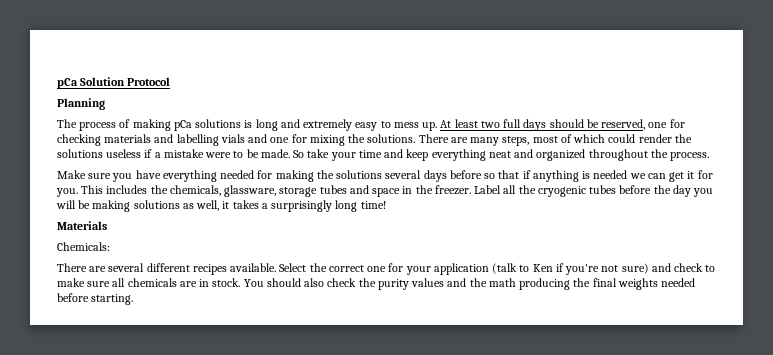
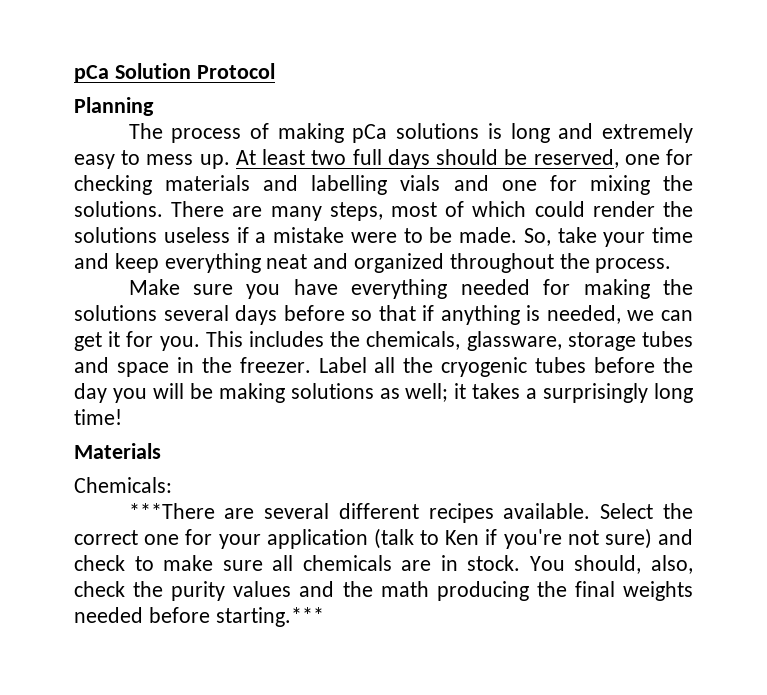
- So take your time and keep everything neat and organized throughout the process.
+ So, take your time and keep everything neat and organized throughout the process.
- Make sure you have everything needed for making the solutions several days before so that if anything is needed we can get it for you.
+ Make sure you have everything needed for making the solutions several days before so that if anything is needed, we can get it for you.
- Label all the cryogenic tubes before the day you will be making solutions as well, it takes a surprisingly long time!
+ Label all the cryogenic tubes before the day you will be making solutions as well; it takes a surprisingly long time!
- There are several different recipes available.
+ ***There are several different recipes available.
- You should also check the purity values and the math producing the final weights needed before starting.
+ You should, also, check the purity values and the math producing the final weights needed before starting.***

